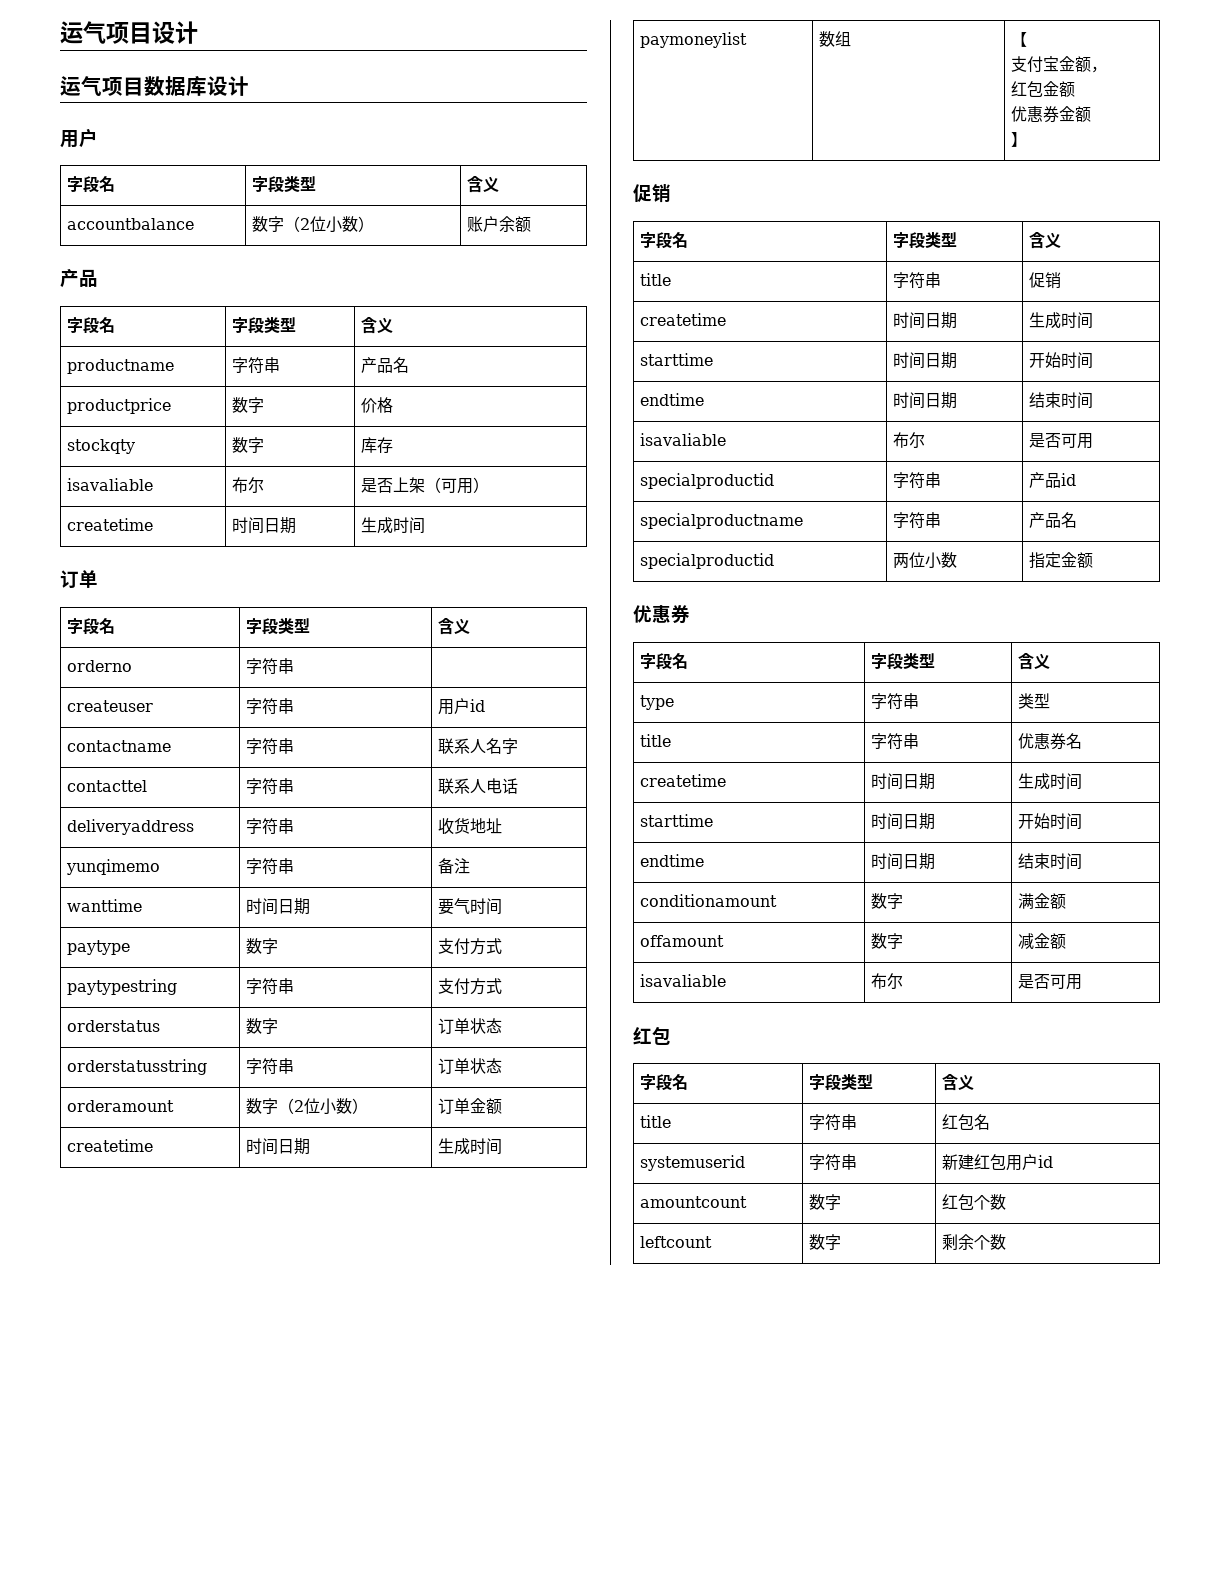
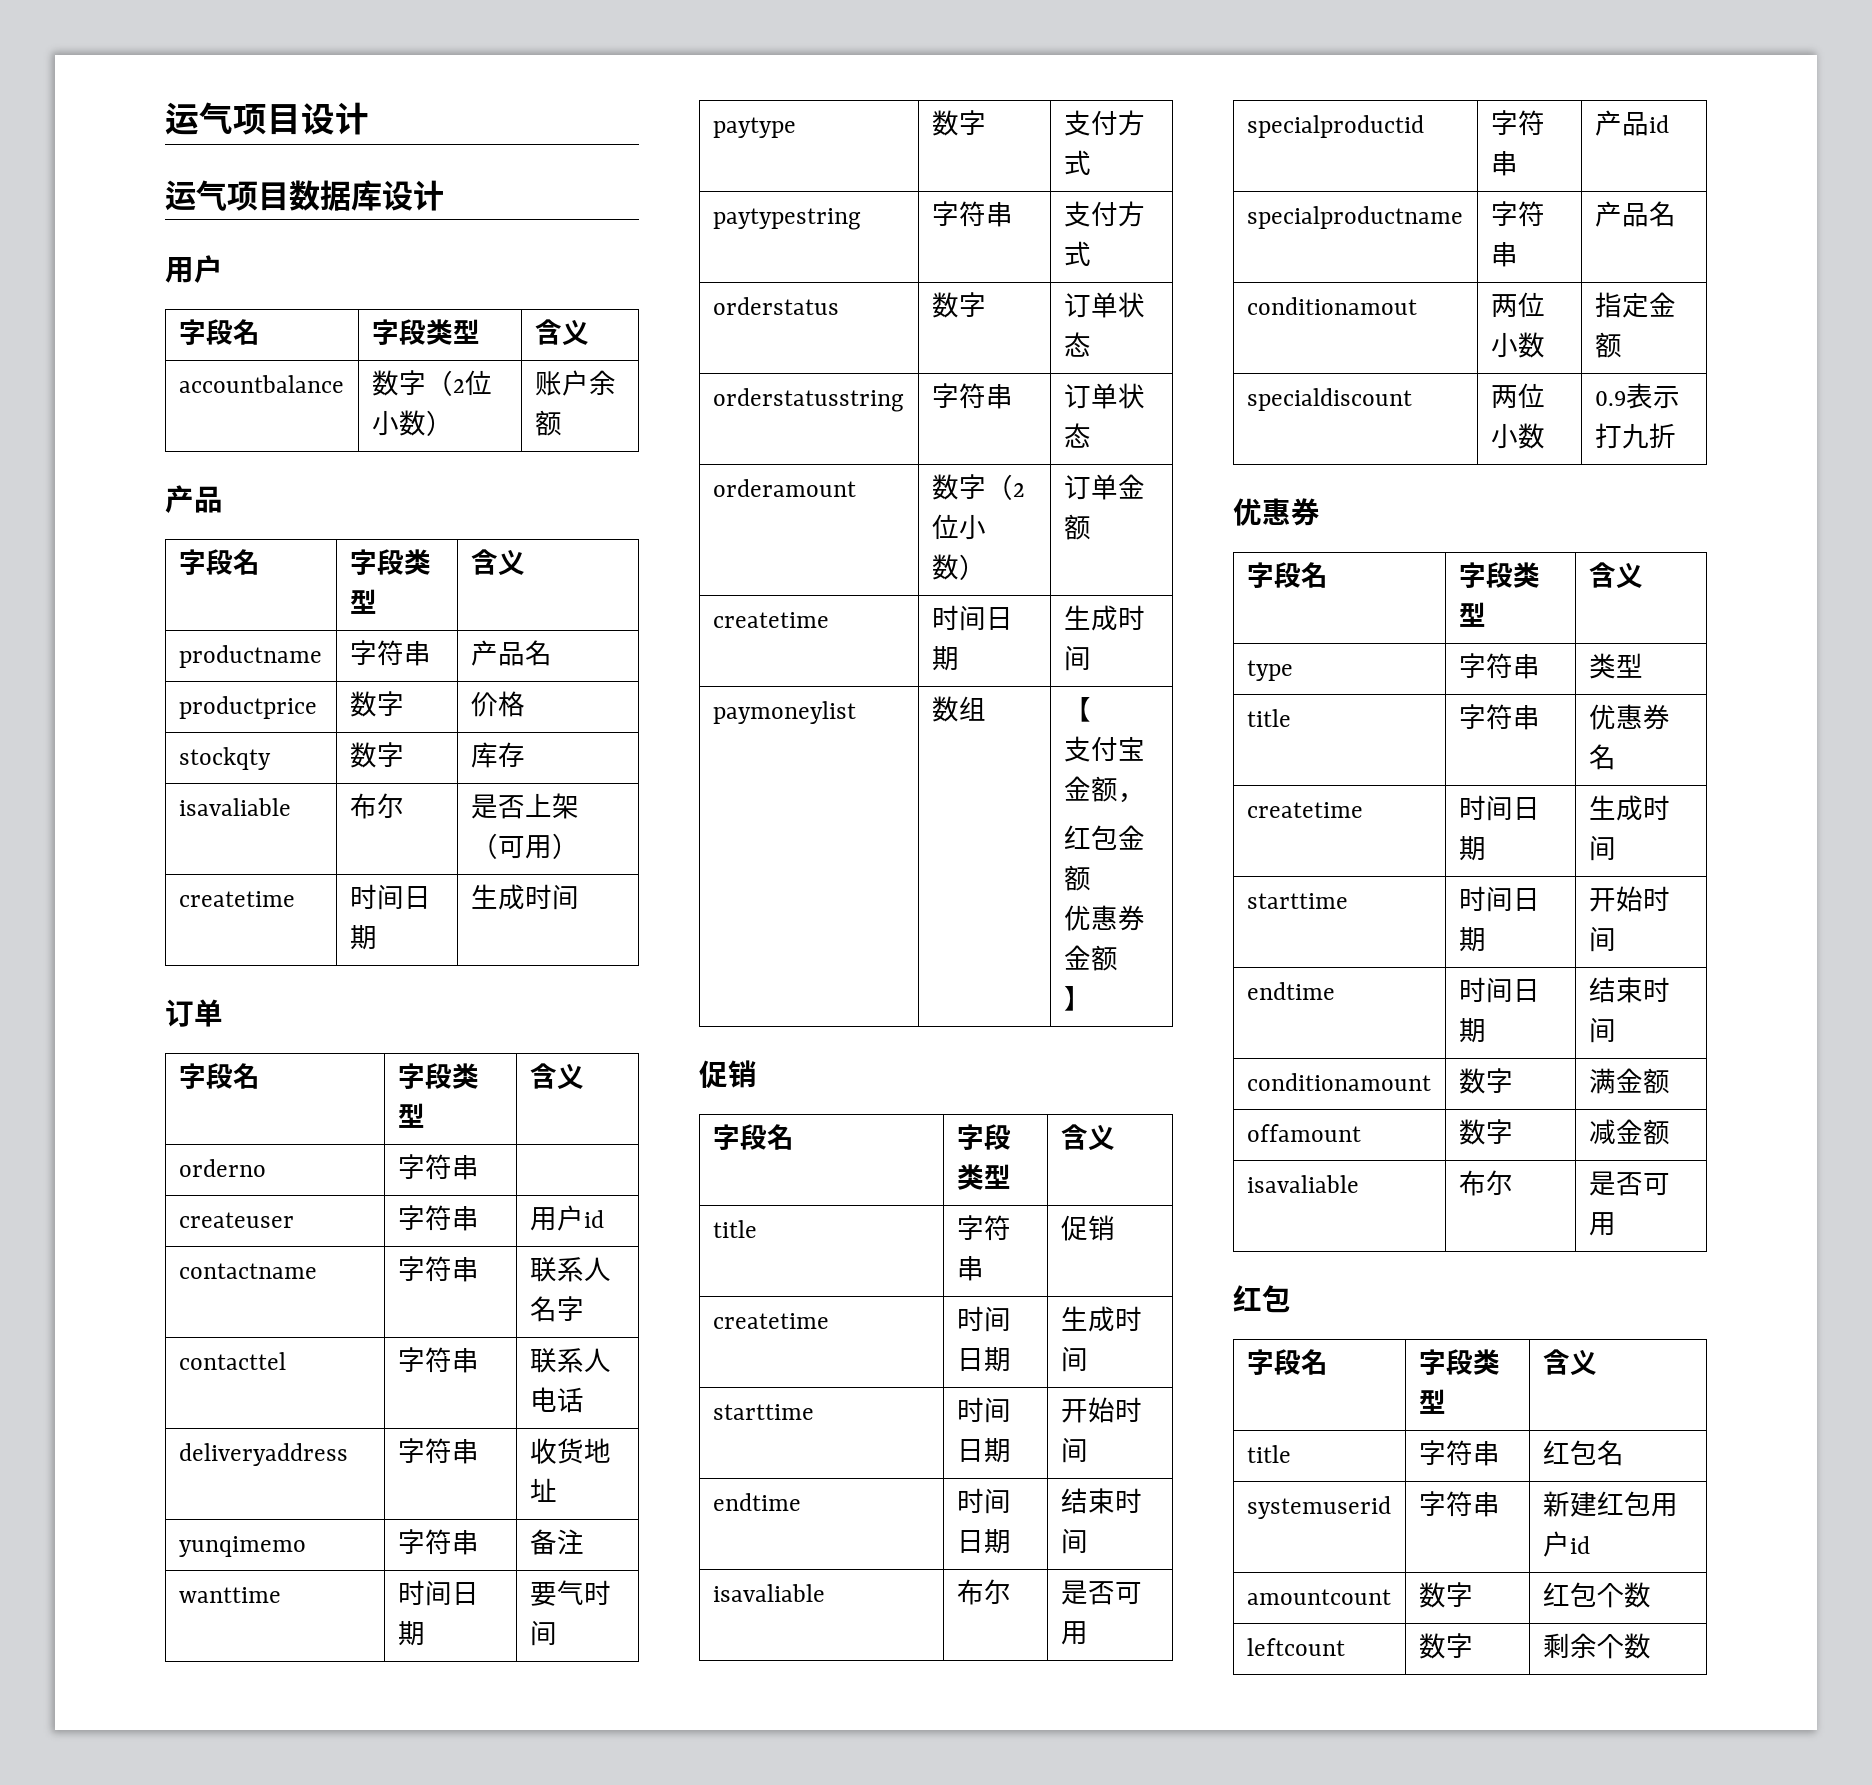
- specialproductid | 两位小数 | 指定金额
+ conditionamout | 两位小数 | 指定金额
+ specialdiscount | 两位小数 | 0.9表示打九折

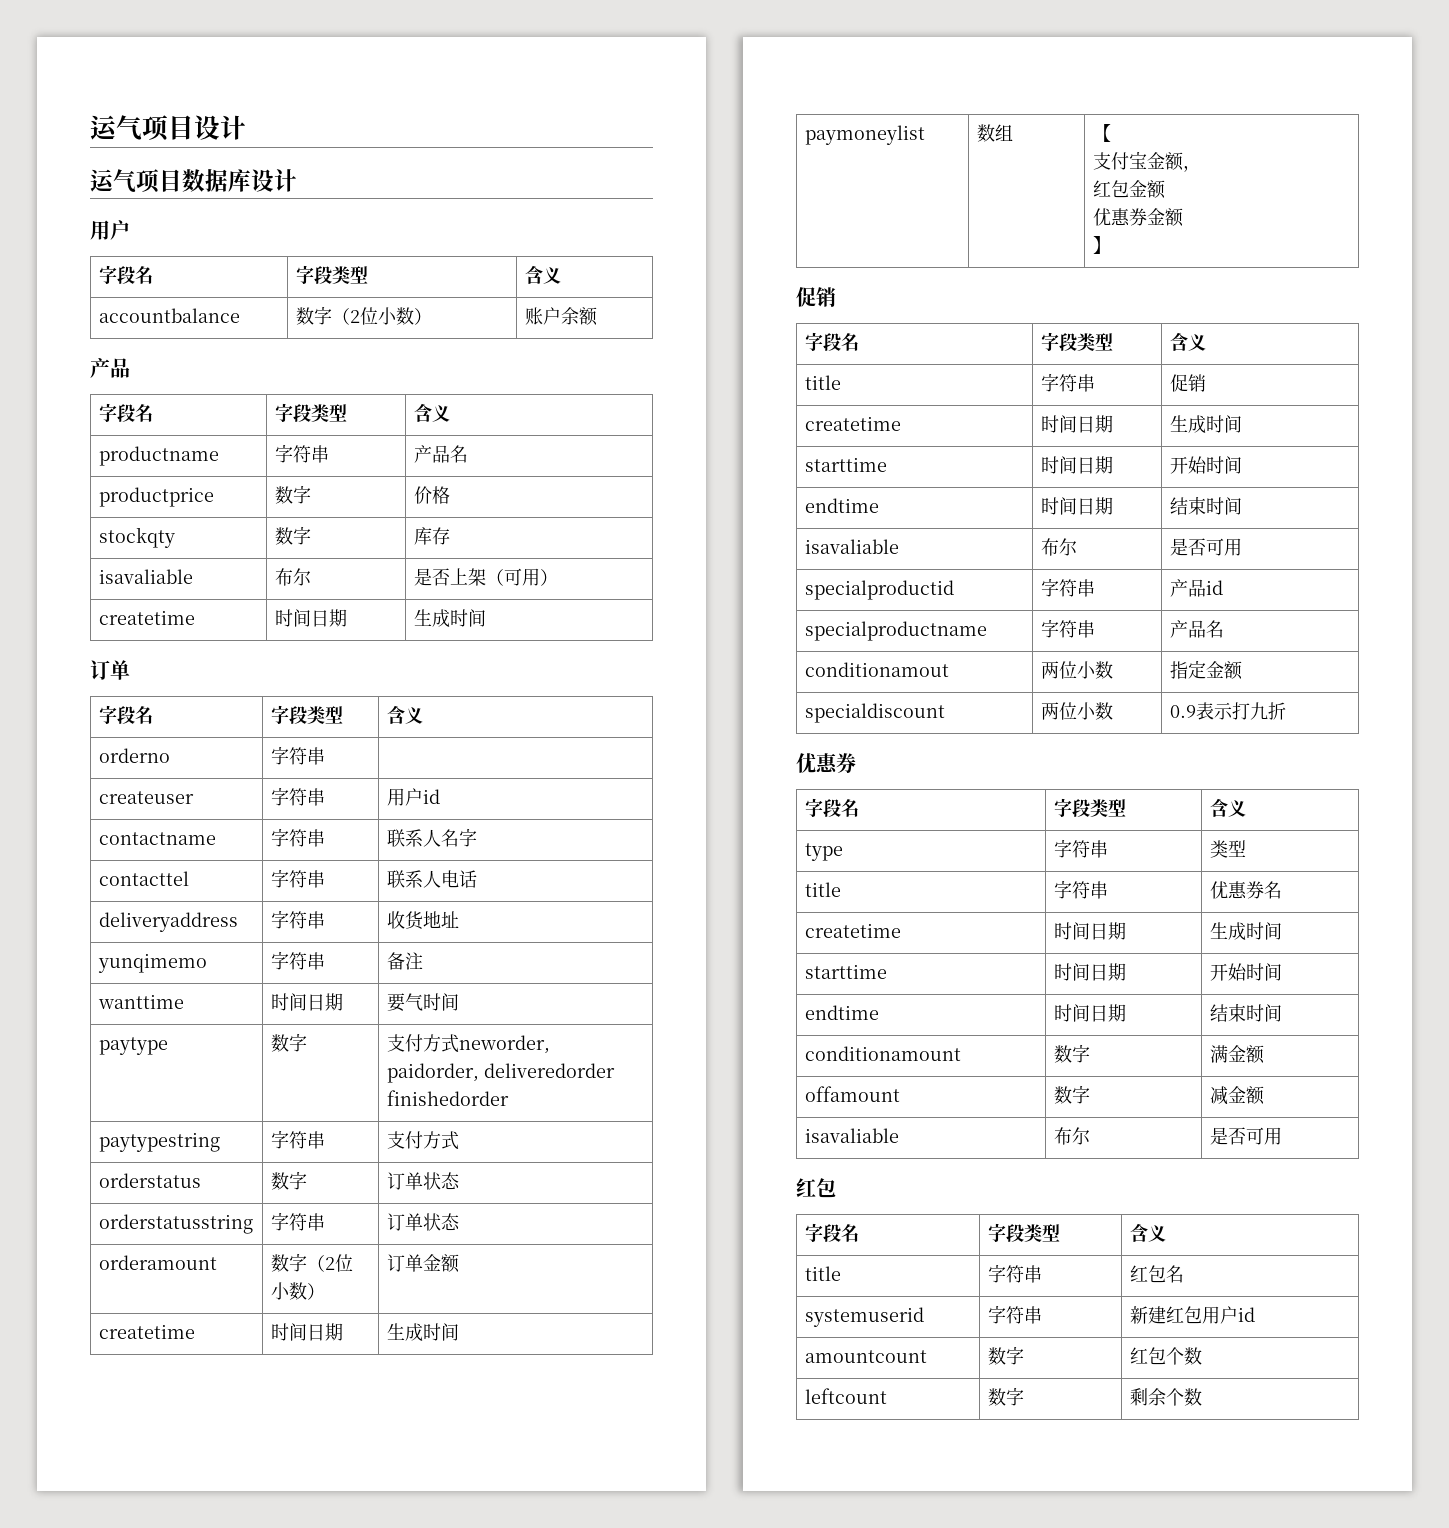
- paytype | 数字 | 支付方式
+ paytype | 数字 | 支付方式neworder, paidorder, deliveredorder finishedorder

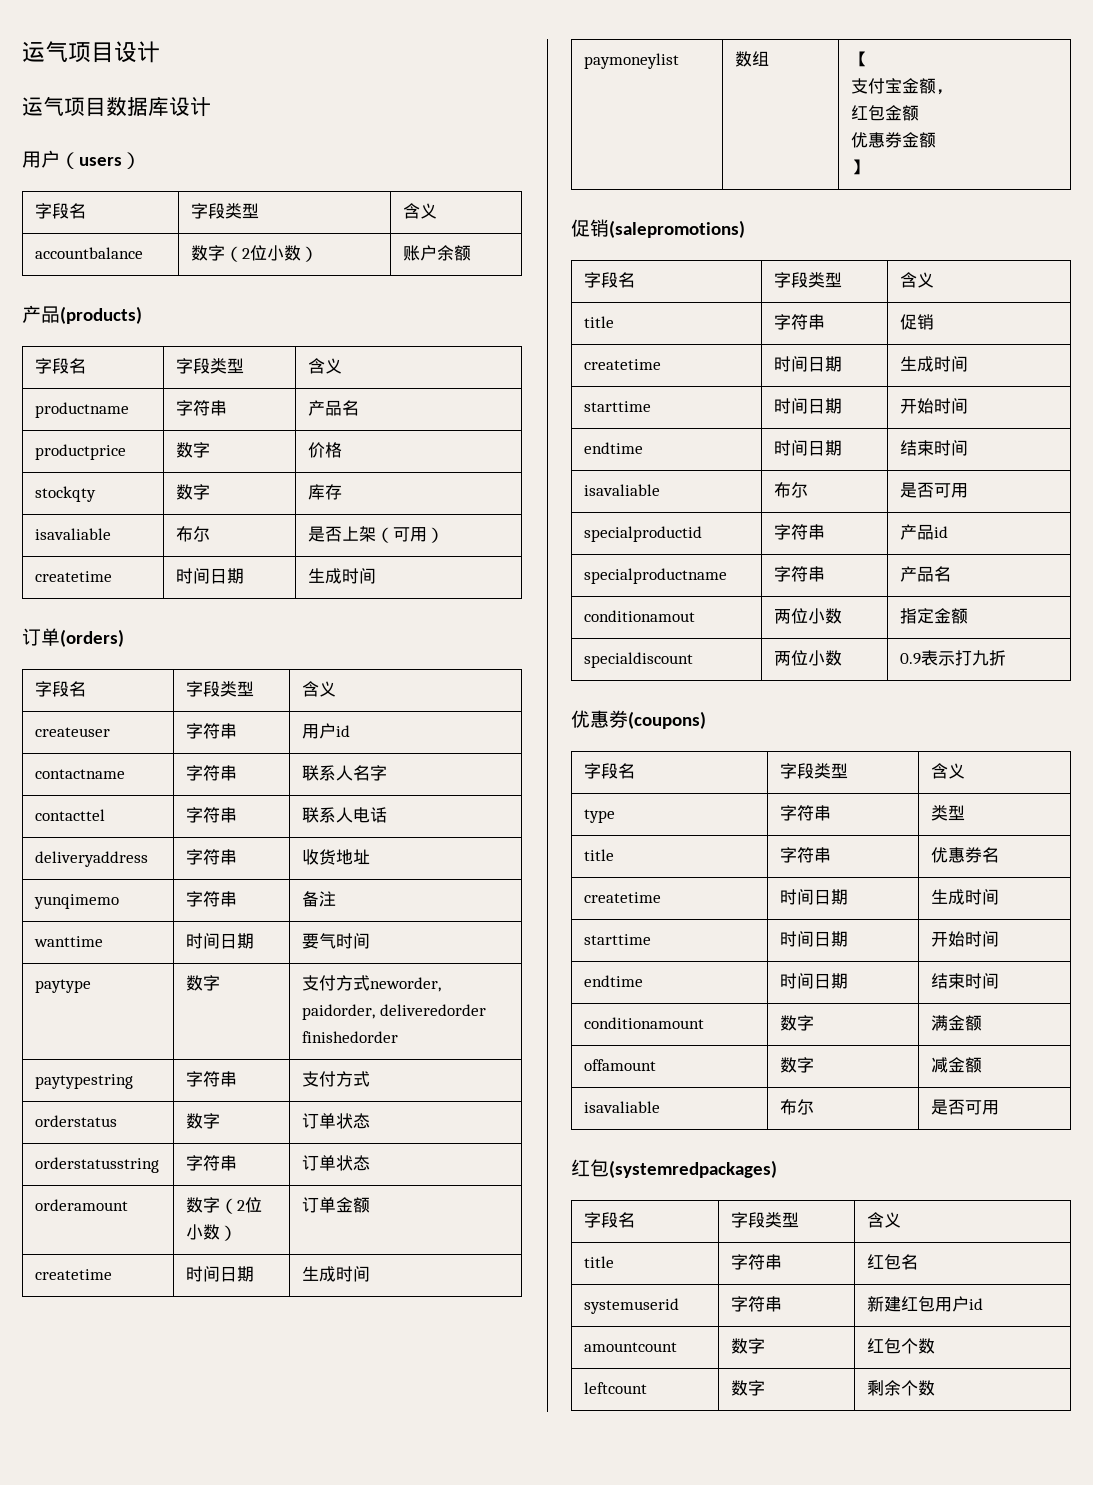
  运气项目数据库设计
- 用户
+ 用户（users）
  accountbalance | 数字（2位小数） | 账户余额
- 产品
+ 产品(products)
  isavaliable | 布尔 | 是否上架（可用）
  createtime | 时间日期 | 生成时间
- 订单
+ 订单(orders)
  字段名 | 字段类型 | 含义
- orderno | 字符串 |
  paymoneylist | 数组 | 【
  支付宝金额，
  红包金额
  优惠券金额
  】
- 促销
+ 促销(salepromotions)
  specialdiscount | 两位小数 | 0.9表示打九折
- 优惠券
+ 优惠券(coupons)
  offamount | 数字 | 减金额
  isavaliable | 布尔 | 是否可用
- 红包
+ 红包(systemredpackages)

